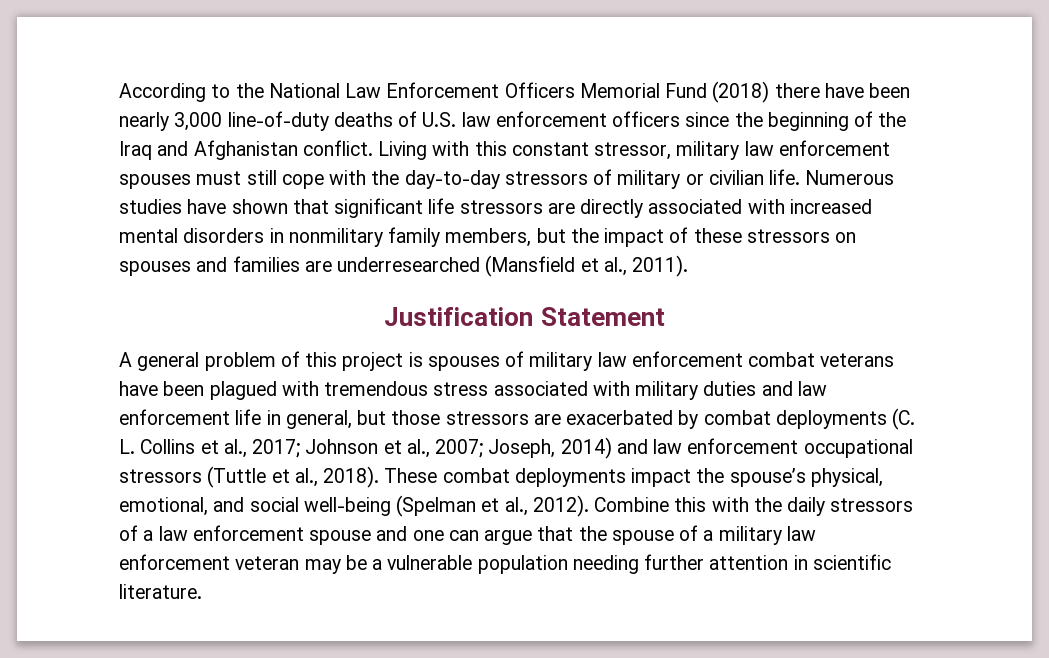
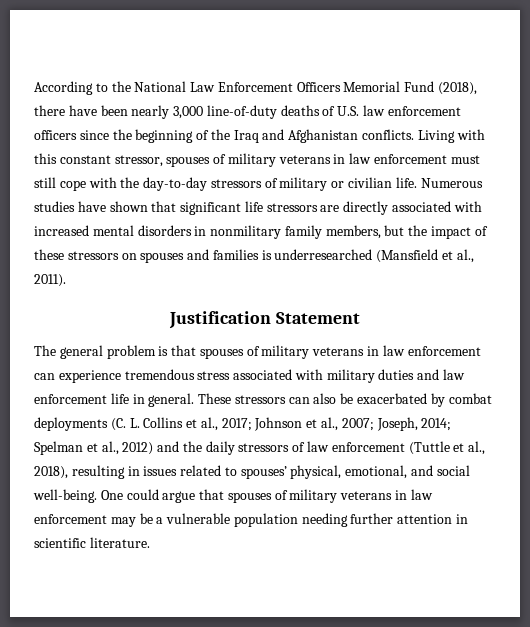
- According to the National Law Enforcement Officers Memorial Fund (2018) there have been nearly 3,000 line-of-duty deaths of U.S. law enforcement officers since the beginning of the Iraq and Afghanistan conflict.
+ According to the National Law Enforcement Officers Memorial Fund (2018), there have been nearly 3,000 line-of-duty deaths of U.S. law enforcement officers since the beginning of the Iraq and Afghanistan conflicts.
- Living with this constant stressor, military law enforcement spouses must still cope with the day-to-day stressors of military or civilian life.
+ Living with this constant stressor, spouses of military veterans in law enforcement must still cope with the day-to-day stressors of military or civilian life.
- Numerous studies have shown that significant life stressors are directly associated with increased mental disorders in nonmilitary family members, but the impact of these stressors on spouses and families are underresearched (Mansfield et al., 2011).
+ Numerous studies have shown that significant life stressors are directly associated with increased mental disorders in nonmilitary family members, but the impact of these stressors on spouses and families is underresearched (Mansfield et al., 2011).
- A general problem of this project is spouses of military law enforcement combat veterans have been plagued with tremendous stress associated with military duties and law enforcement life in general, but those stressors are exacerbated by combat deployments (C. L. Collins et al., 2017; Johnson et al., 2007; Joseph, 2014) and law enforcement occupational stressors (Tuttle et al., 2018). These combat deployments impact the spouse’s physical, emotional, and social well-being (Spelman et al., 2012). Combine this with the daily stressors of a law enforcement spouse and one can argue that the spouse of a military law enforcement veteran may be a vulnerable population needing further attention in scientific literature.
+ The general problem is that spouses of military veterans in law enforcement can experience tremendous stress associated with military duties and law enforcement life in general. These stressors can also be exacerbated by combat deployments (C. L. Collins et al., 2017; Johnson et al., 2007; Joseph, 2014; Spelman et al., 2012) and the daily stressors of law enforcement (Tuttle et al., 2018), resulting in issues related to spouses’ physical, emotional, and social well-being. One could argue that spouses of military veterans in law enforcement may be a vulnerable population needing further attention in scientific literature.

